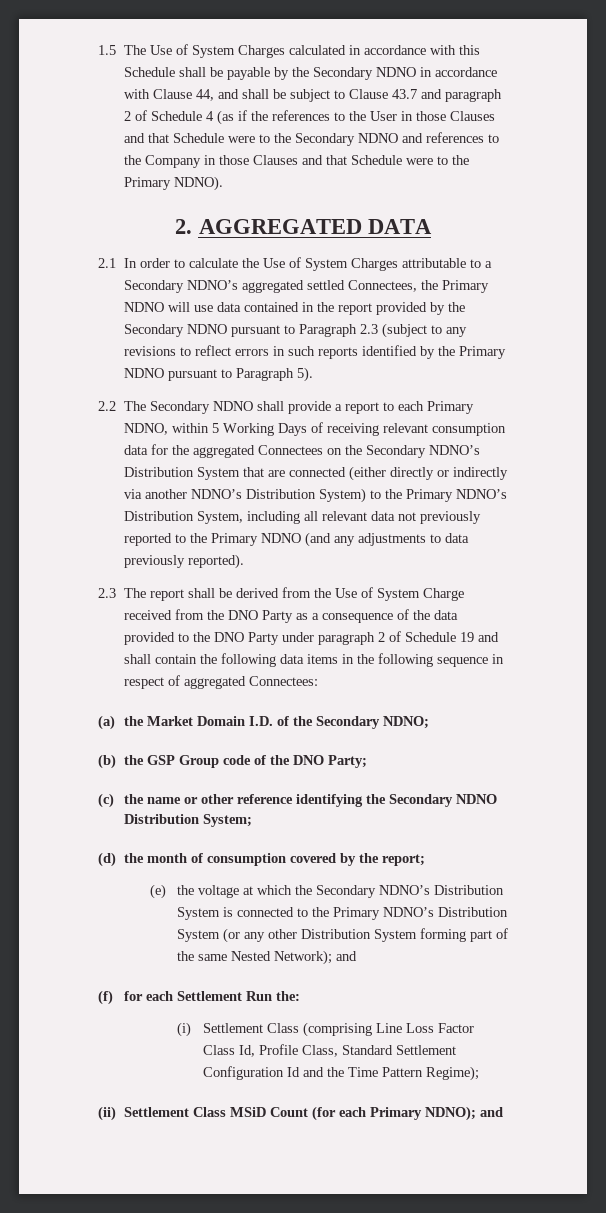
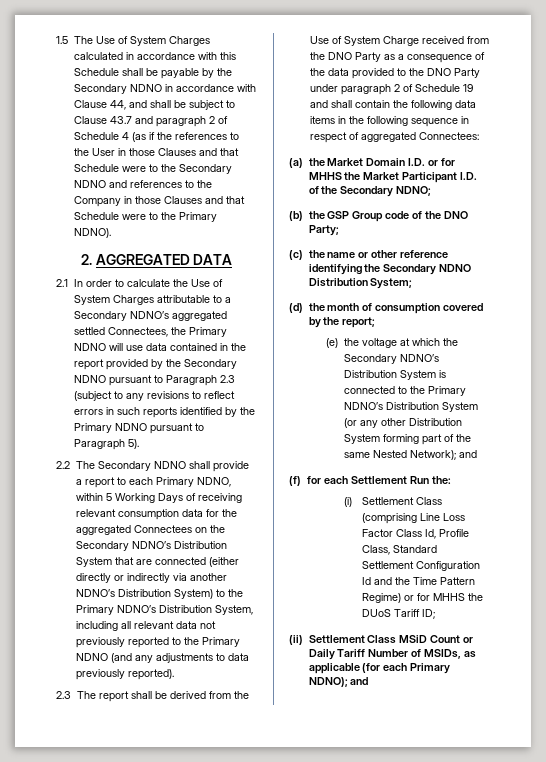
- (a) the Market Domain I.D. of the Secondary NDNO;
+ (a) the Market Domain I.D. or for MHHS the Market Participant I.D. of the Secondary NDNO;
- (i) Settlement Class (comprising Line Loss Factor Class Id, Profile Class, Standard Settlement Configuration Id and the Time Pattern Regime);
+ (i) Settlement Class (comprising Line Loss Factor Class Id, Profile Class, Standard Settlement Configuration Id and the Time Pattern Regime) or for MHHS the DUoS Tariff ID;
- (ii) Settlement Class MSiD Count (for each Primary NDNO); and
+ (ii) Settlement Class MSiD Count or Daily Tariff Number of MSIDs, as applicable (for each Primary NDNO); and

